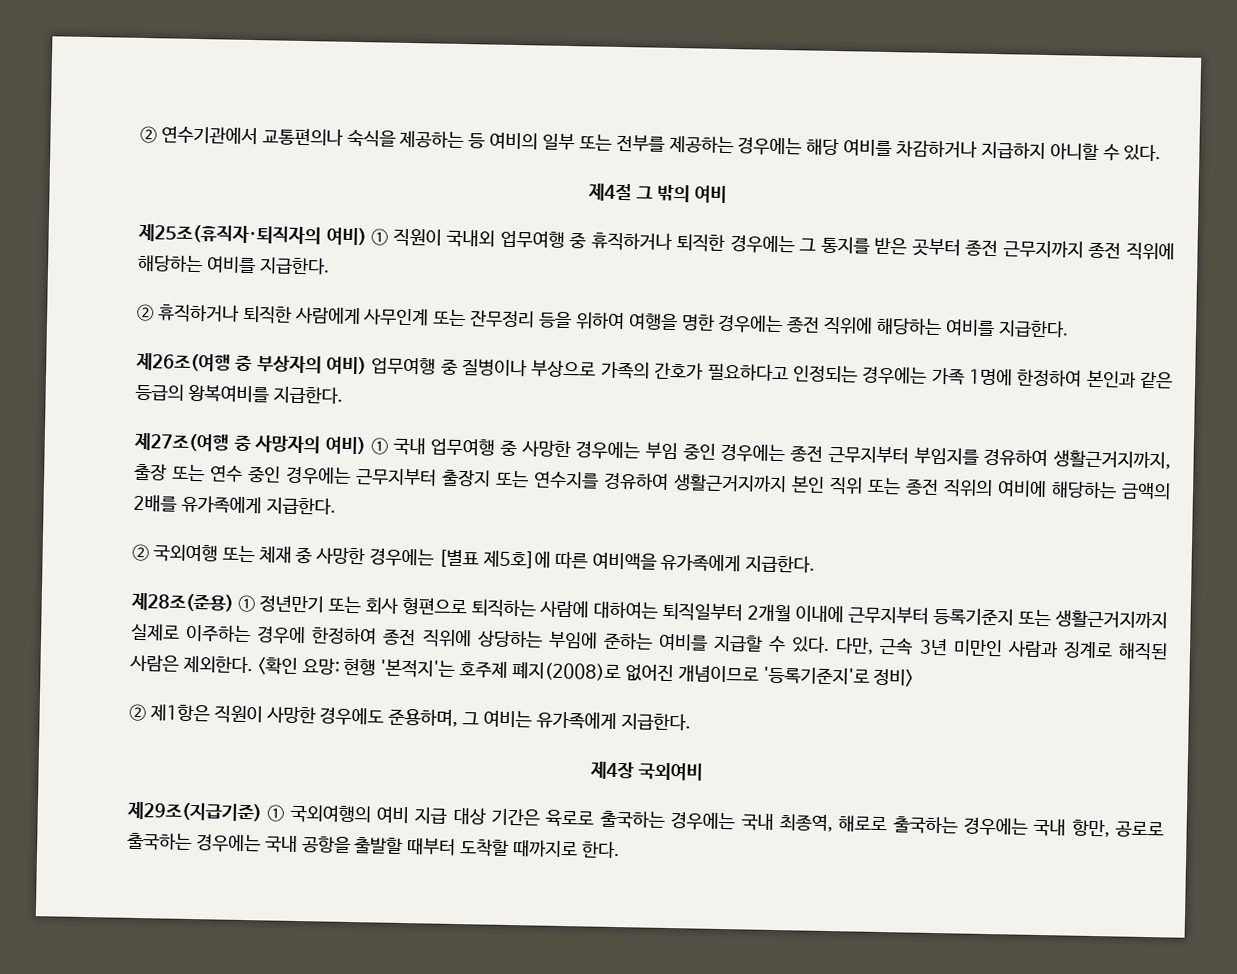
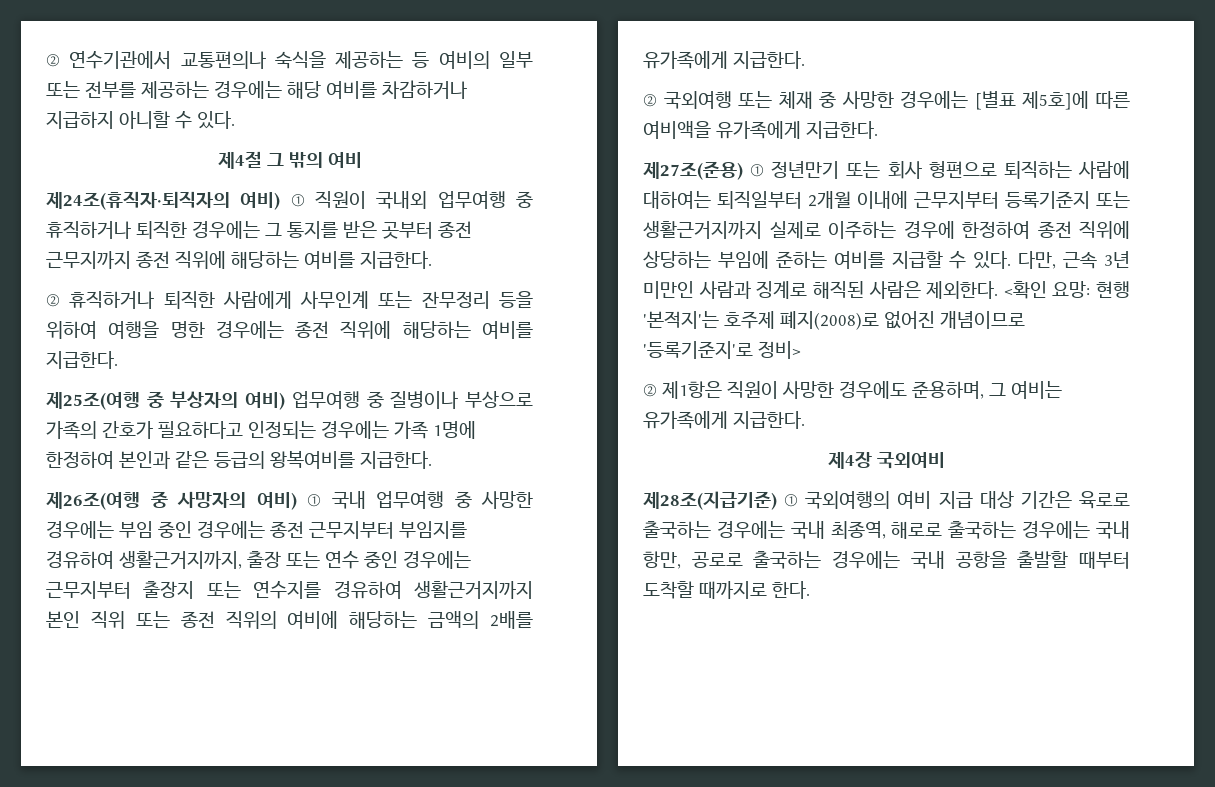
- 제25조(휴직자·퇴직자의 여비) ① 직원이 국내외 업무여행 중 휴직하거나 퇴직한 경우에는 그 통지를 받은 곳부터 종전 근무지까지 종전 직위에 해당하는 여비를 지급한다.
+ 제24조(휴직자·퇴직자의 여비) ① 직원이 국내외 업무여행 중 휴직하거나 퇴직한 경우에는 그 통지를 받은 곳부터 종전 근무지까지 종전 직위에 해당하는 여비를 지급한다.
- 제26조(여행 중 부상자의 여비) 업무여행 중 질병이나 부상으로 가족의 간호가 필요하다고 인정되는 경우에는 가족 1명에 한정하여 본인과 같은 등급의 왕복여비를 지급한다.
+ 제25조(여행 중 부상자의 여비) 업무여행 중 질병이나 부상으로 가족의 간호가 필요하다고 인정되는 경우에는 가족 1명에 한정하여 본인과 같은 등급의 왕복여비를 지급한다.
- 제27조(여행 중 사망자의 여비) ① 국내 업무여행 중 사망한 경우에는 부임 중인 경우에는 종전 근무지부터 부임지를 경유하여 생활근거지까지, 출장 또는 연수 중인 경우에는 근무지부터 출장지 또는 연수지를 경유하여 생활근거지까지 본인 직위 또는 종전 직위의 여비에 해당하는 금액의 2배를 유가족에게 지급한다.
+ 제26조(여행 중 사망자의 여비) ① 국내 업무여행 중 사망한 경우에는 부임 중인 경우에는 종전 근무지부터 부임지를 경유하여 생활근거지까지, 출장 또는 연수 중인 경우에는 근무지부터 출장지 또는 연수지를 경유하여 생활근거지까지 본인 직위 또는 종전 직위의 여비에 해당하는 금액의 2배를 유가족에게 지급한다.
- 제28조(준용) ① 정년만기 또는 회사 형편으로 퇴직하는 사람에 대하여는 퇴직일부터 2개월 이내에 근무지부터 등록기준지 또는 생활근거지까지 실제로 이주하는 경우에 한정하여 종전 직위에 상당하는 부임에 준하는 여비를 지급할 수 있다.
+ 제27조(준용) ① 정년만기 또는 회사 형편으로 퇴직하는 사람에 대하여는 퇴직일부터 2개월 이내에 근무지부터 등록기준지 또는 생활근거지까지 실제로 이주하는 경우에 한정하여 종전 직위에 상당하는 부임에 준하는 여비를 지급할 수 있다.
- 제29조(지급기준) ① 국외여행의 여비 지급 대상 기간은 육로로 출국하는 경우에는 국내 최종역, 해로로 출국하는 경우에는 국내 항만, 공로로 출국하는 경우에는 국내 공항을 출발할 때부터 도착할 때까지로 한다.
+ 제28조(지급기준) ① 국외여행의 여비 지급 대상 기간은 육로로 출국하는 경우에는 국내 최종역, 해로로 출국하는 경우에는 국내 항만, 공로로 출국하는 경우에는 국내 공항을 출발할 때부터 도착할 때까지로 한다.

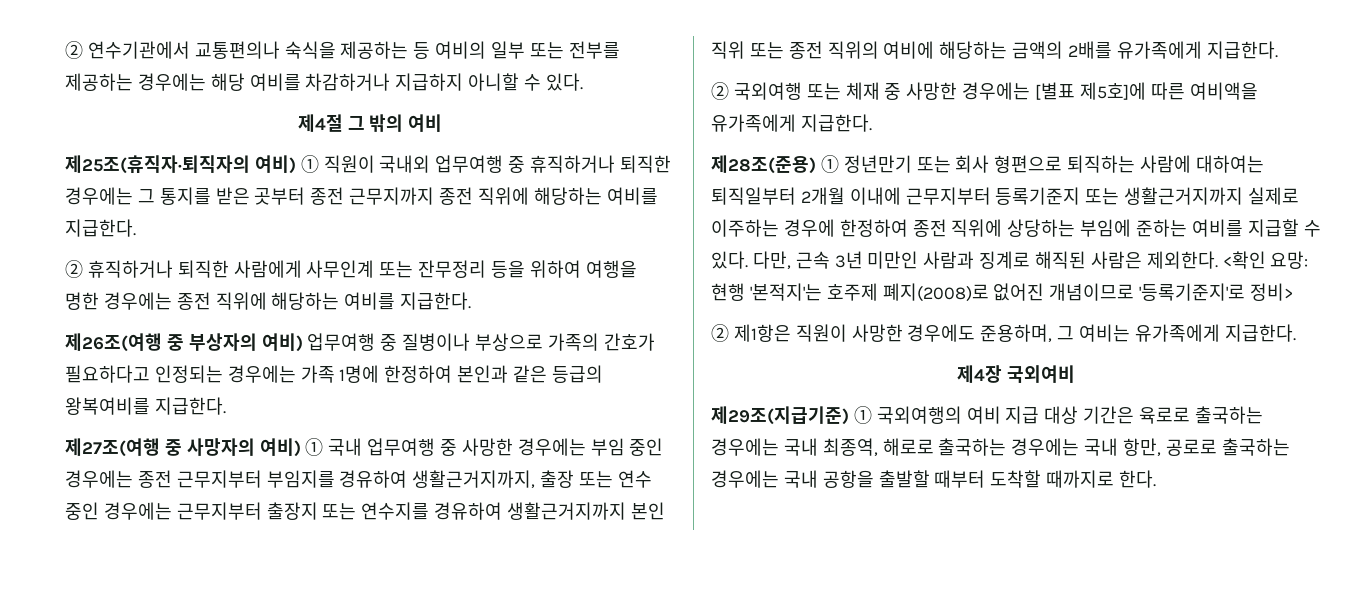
- 제24조(휴직자·퇴직자의 여비) ① 직원이 국내외 업무여행 중 휴직하거나 퇴직한 경우에는 그 통지를 받은 곳부터 종전 근무지까지 종전 직위에 해당하는 여비를 지급한다.
+ 제25조(휴직자·퇴직자의 여비) ① 직원이 국내외 업무여행 중 휴직하거나 퇴직한 경우에는 그 통지를 받은 곳부터 종전 근무지까지 종전 직위에 해당하는 여비를 지급한다.
- 제25조(여행 중 부상자의 여비) 업무여행 중 질병이나 부상으로 가족의 간호가 필요하다고 인정되는 경우에는 가족 1명에 한정하여 본인과 같은 등급의 왕복여비를 지급한다.
+ 제26조(여행 중 부상자의 여비) 업무여행 중 질병이나 부상으로 가족의 간호가 필요하다고 인정되는 경우에는 가족 1명에 한정하여 본인과 같은 등급의 왕복여비를 지급한다.
- 제26조(여행 중 사망자의 여비) ① 국내 업무여행 중 사망한 경우에는 부임 중인 경우에는 종전 근무지부터 부임지를 경유하여 생활근거지까지, 출장 또는 연수 중인 경우에는 근무지부터 출장지 또는 연수지를 경유하여 생활근거지까지 본인 직위 또는 종전 직위의 여비에 해당하는 금액의 2배를 유가족에게 지급한다.
+ 제27조(여행 중 사망자의 여비) ① 국내 업무여행 중 사망한 경우에는 부임 중인 경우에는 종전 근무지부터 부임지를 경유하여 생활근거지까지, 출장 또는 연수 중인 경우에는 근무지부터 출장지 또는 연수지를 경유하여 생활근거지까지 본인 직위 또는 종전 직위의 여비에 해당하는 금액의 2배를 유가족에게 지급한다.
- 제27조(준용) ① 정년만기 또는 회사 형편으로 퇴직하는 사람에 대하여는 퇴직일부터 2개월 이내에 근무지부터 등록기준지 또는 생활근거지까지 실제로 이주하는 경우에 한정하여 종전 직위에 상당하는 부임에 준하는 여비를 지급할 수 있다.
+ 제28조(준용) ① 정년만기 또는 회사 형편으로 퇴직하는 사람에 대하여는 퇴직일부터 2개월 이내에 근무지부터 등록기준지 또는 생활근거지까지 실제로 이주하는 경우에 한정하여 종전 직위에 상당하는 부임에 준하는 여비를 지급할 수 있다.
- 제28조(지급기준) ① 국외여행의 여비 지급 대상 기간은 육로로 출국하는 경우에는 국내 최종역, 해로로 출국하는 경우에는 국내 항만, 공로로 출국하는 경우에는 국내 공항을 출발할 때부터 도착할 때까지로 한다.
+ 제29조(지급기준) ① 국외여행의 여비 지급 대상 기간은 육로로 출국하는 경우에는 국내 최종역, 해로로 출국하는 경우에는 국내 항만, 공로로 출국하는 경우에는 국내 공항을 출발할 때부터 도착할 때까지로 한다.

